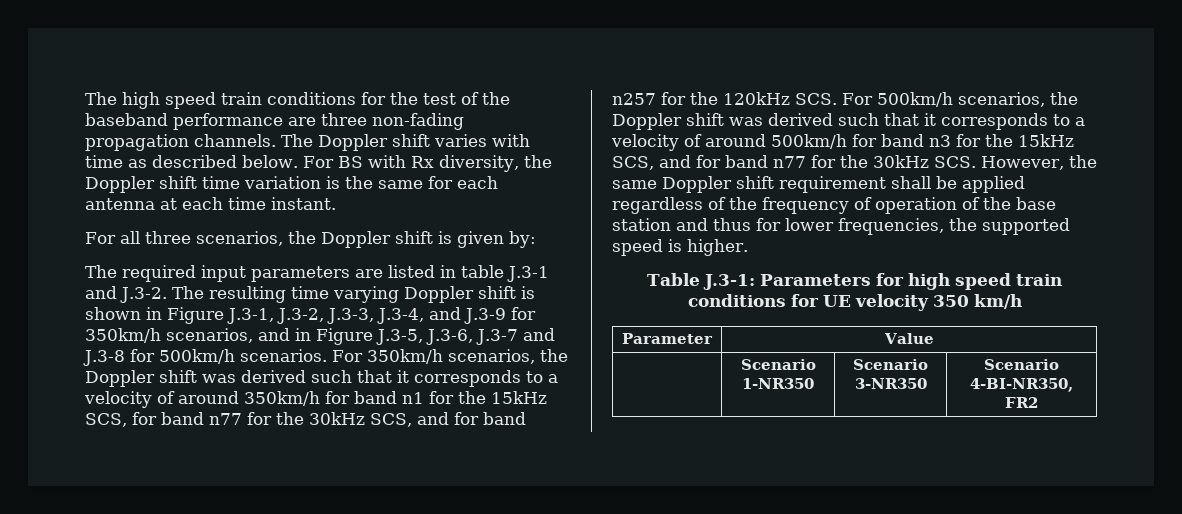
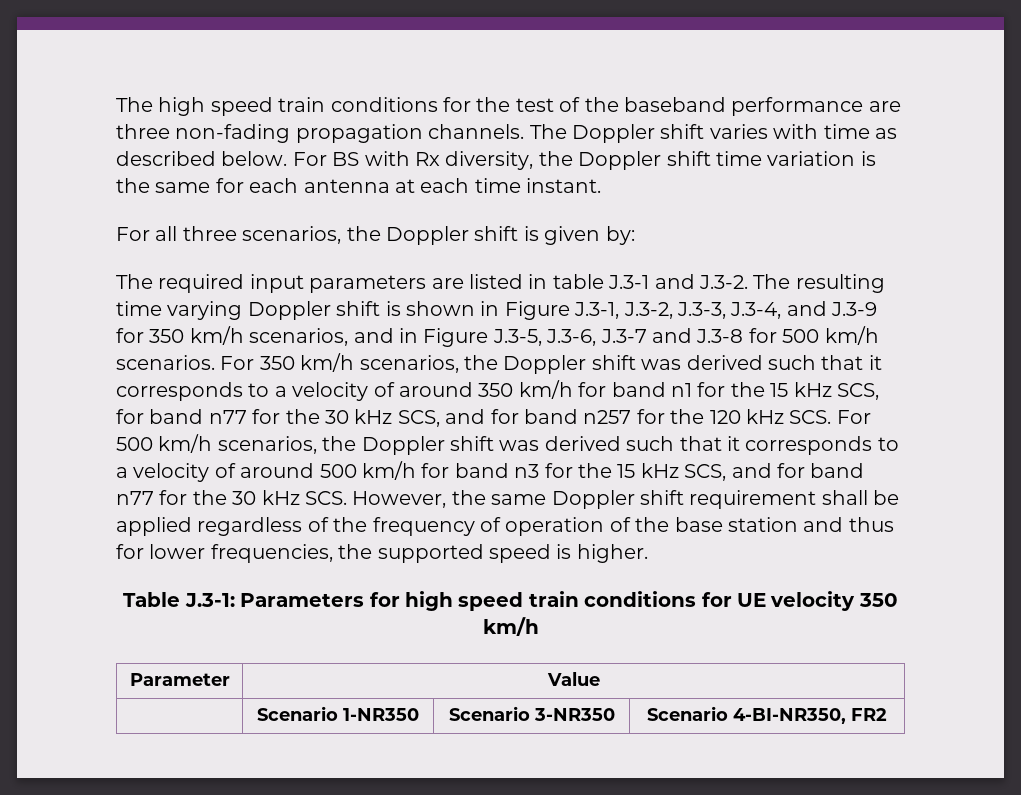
- The required input parameters are listed in table J.3-1 and J.3-2. The resulting time varying Doppler shift is shown in Figure J.3-1, J.3-2, J.3-3, J.3-4, and J.3-9 for 350km/h scenarios, and in Figure J.3-5, J.3-6, J.3-7 and J.3-8 for 500km/h scenarios. For 350km/h scenarios, the Doppler shift was derived such that it corresponds to a velocity of around 350km/h for band n1 for the 15kHz SCS, for band n77 for the 30kHz SCS, and for band n257 for the 120kHz SCS. For 500km/h scenarios, the Doppler shift was derived such that it corresponds to a velocity of around 500km/h for band n3 for the 15kHz SCS, and for band n77 for the 30kHz SCS. However, the same Doppler shift requirement shall be applied regardless of the frequency of operation of the base station and thus for lower frequencies, the supported speed is higher.
+ The required input parameters are listed in table J.3-1 and J.3-2. The resulting time varying Doppler shift is shown in Figure J.3-1, J.3-2, J.3-3, J.3-4, and J.3-9 for 350 km/h scenarios, and in Figure J.3-5, J.3-6, J.3-7 and J.3-8 for 500 km/h scenarios. For 350 km/h scenarios, the Doppler shift was derived such that it corresponds to a velocity of around 350 km/h for band n1 for the 15 kHz SCS, for band n77 for the 30 kHz SCS, and for band n257 for the 120 kHz SCS. For 500 km/h scenarios, the Doppler shift was derived such that it corresponds to a velocity of around 500 km/h for band n3 for the 15 kHz SCS, and for band n77 for the 30 kHz SCS. However, the same Doppler shift requirement shall be applied regardless of the frequency of operation of the base station and thus for lower frequencies, the supported speed is higher.

